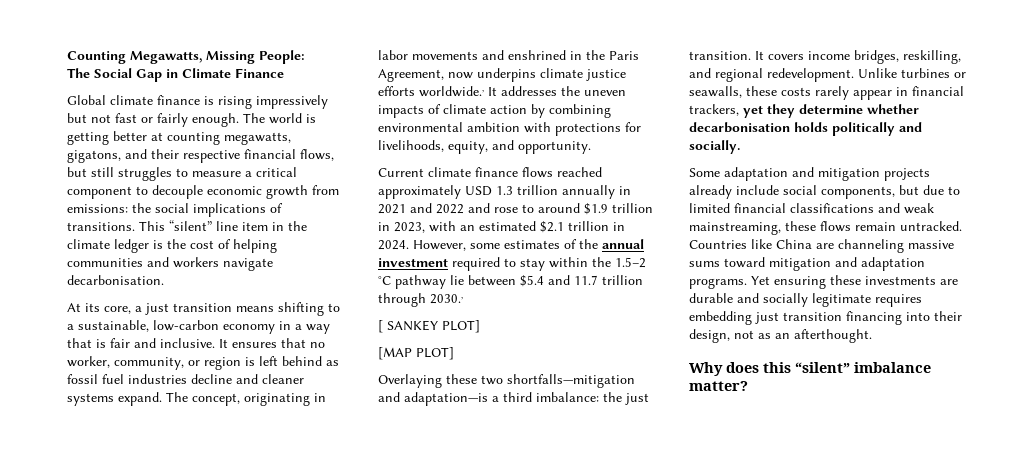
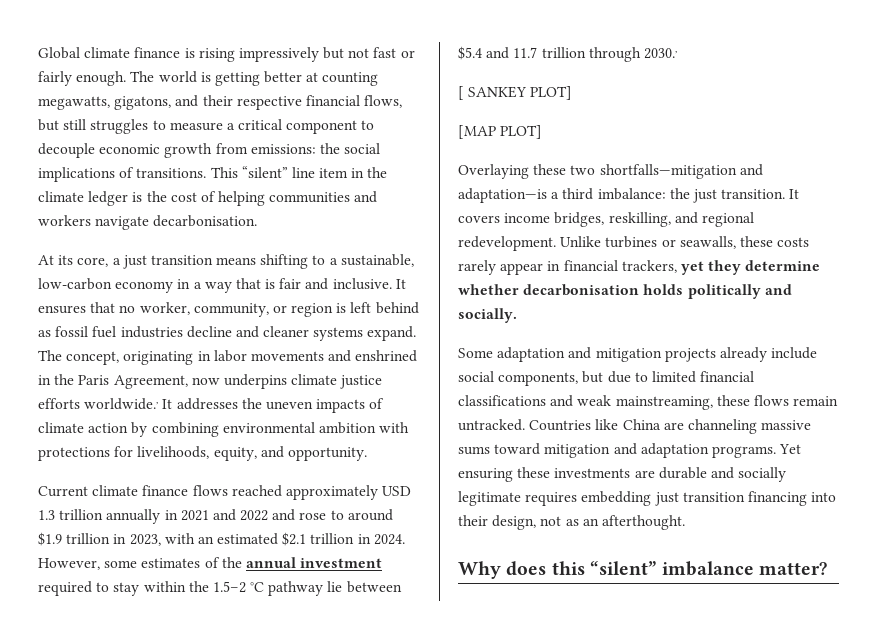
- Counting Megawatts, Missing People:
- The Social Gap in Climate Finance

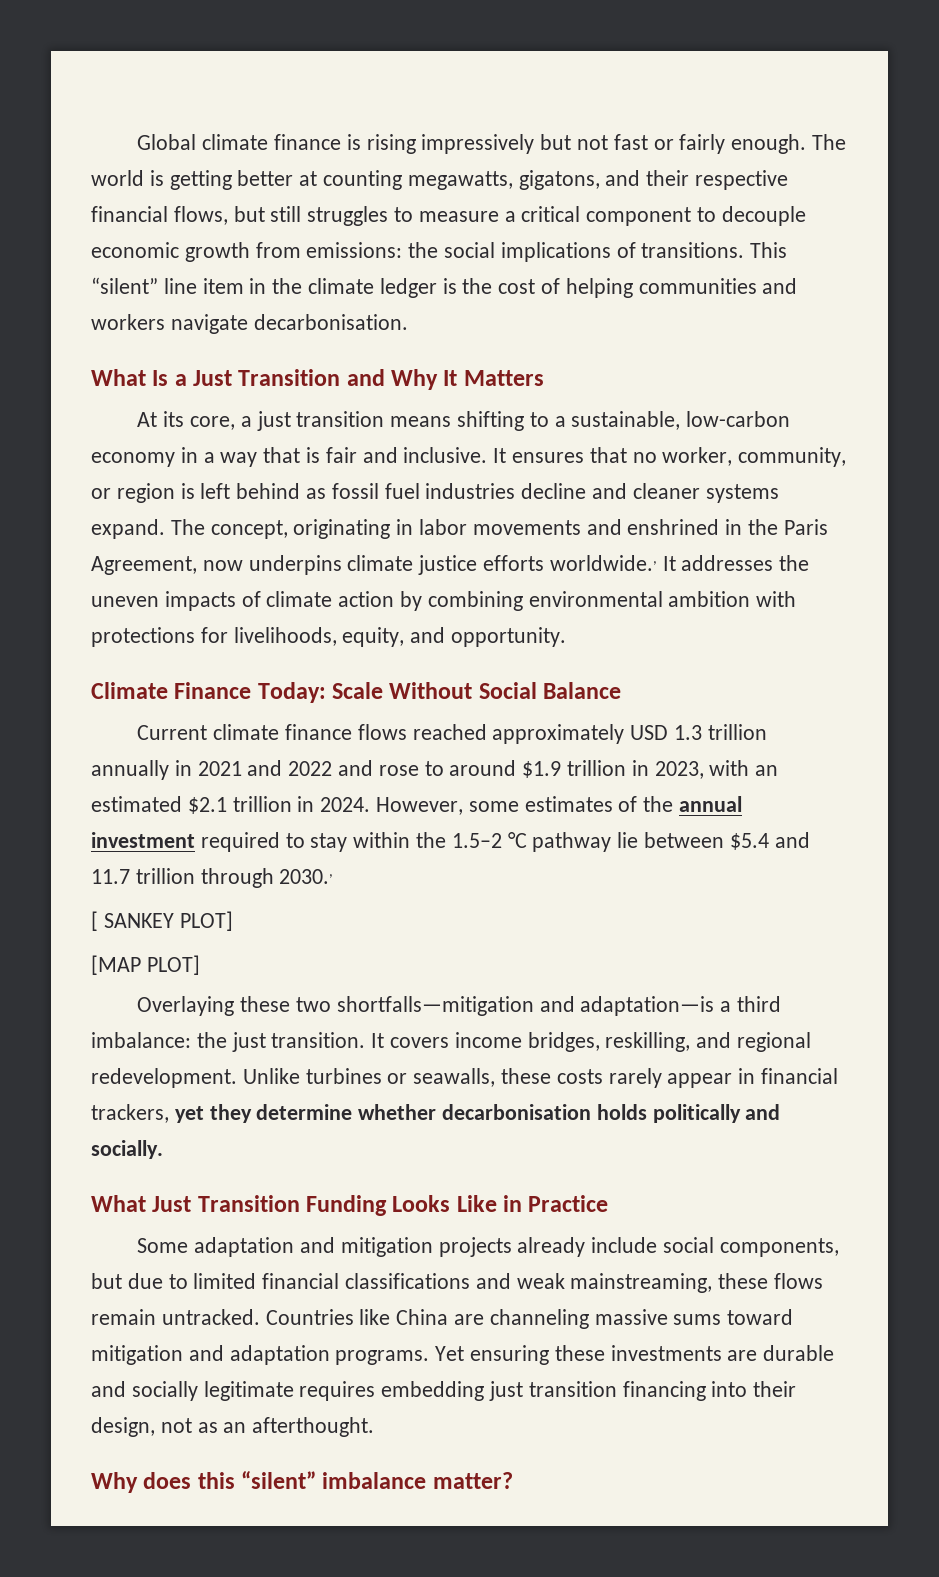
+ What Is a Just Transition and Why It Matters
+ Climate Finance Today: Scale Without Social Balance
+ What Just Transition Funding Looks Like in Practice

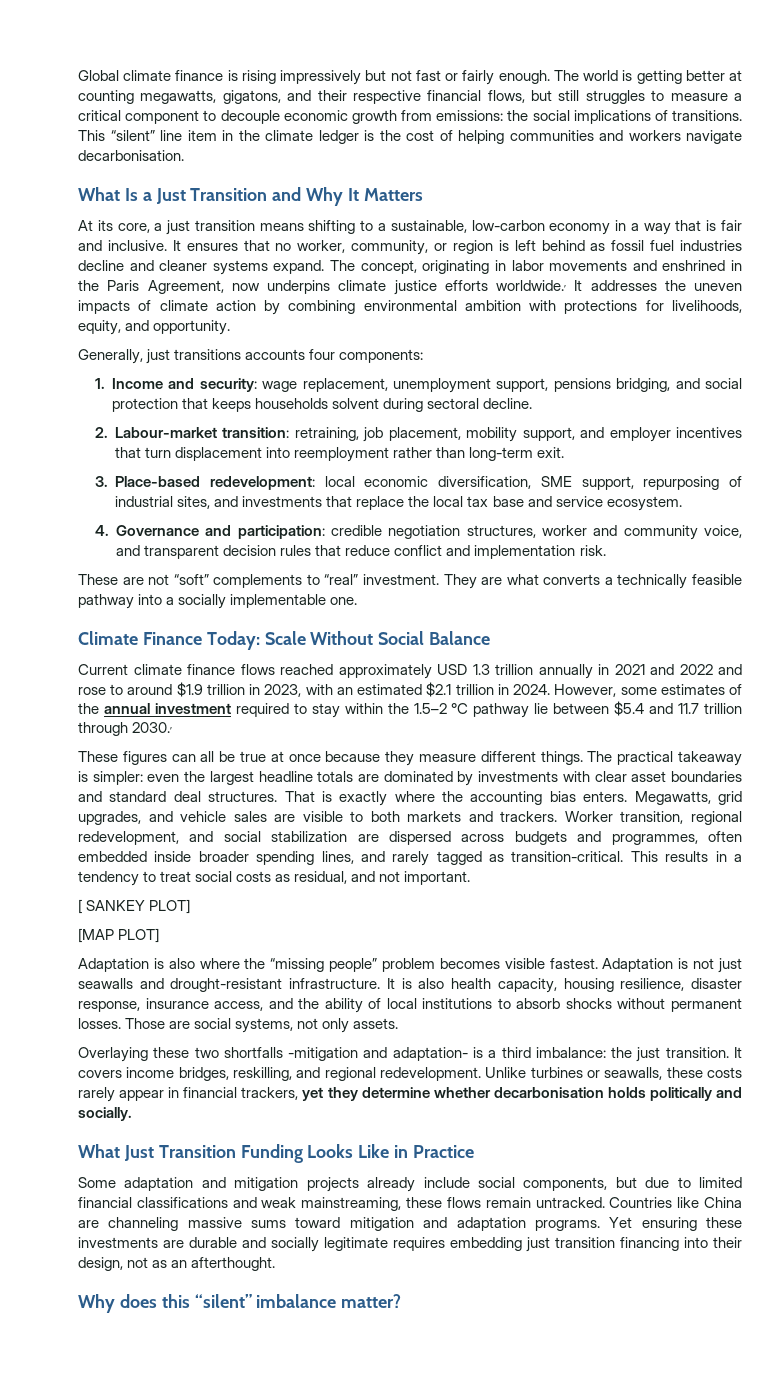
+ Generally, just transitions accounts four components:
+ 1. Income and security: wage replacement, unemployment support, pensions bridging, and social protection that keeps households solvent during sectoral decline.
+ 2. Labour-market transition: retraining, job placement, mobility support, and employer incentives that turn displacement into reemployment rather than long-term exit.
+ 3. Place-based redevelopment: local economic diversification, SME support, repurposing of industrial sites, and investments that replace the local tax base and service ecosystem.
+ 4. Governance and participation: credible negotiation structures, worker and community voice, and transparent decision rules that reduce conflict and implementation risk.
+ These are not “soft” complements to “real” investment. They are what converts a technically feasible pathway into a socially implementable one.
+ These figures can all be true at once because they measure different things. The practical takeaway is simpler: even the largest headline totals are dominated by investments with clear asset boundaries and standard deal structures. That is exactly where the accounting bias enters. Megawatts, grid upgrades, and vehicle sales are visible to both markets and trackers. Worker transition, regional redevelopment, and social stabilization are dispersed across budgets and programmes, often embedded inside broader spending lines, and rarely tagged as transition-critical. This results in a tendency to treat social costs as residual, and not important.
- Overlaying these two shortfalls—mitigation and adaptation—is a third imbalance: the just transition.
+ Adaptation is also where the “missing people” problem becomes visible fastest. Adaptation is not just seawalls and drought-resistant infrastructure. It is also health capacity, housing resilience, disaster response, insurance access, and the ability of local institutions to absorb shocks without permanent losses. Those are social systems, not only assets.
+ Overlaying these two shortfalls -mitigation and adaptation- is a third imbalance: the just transition.

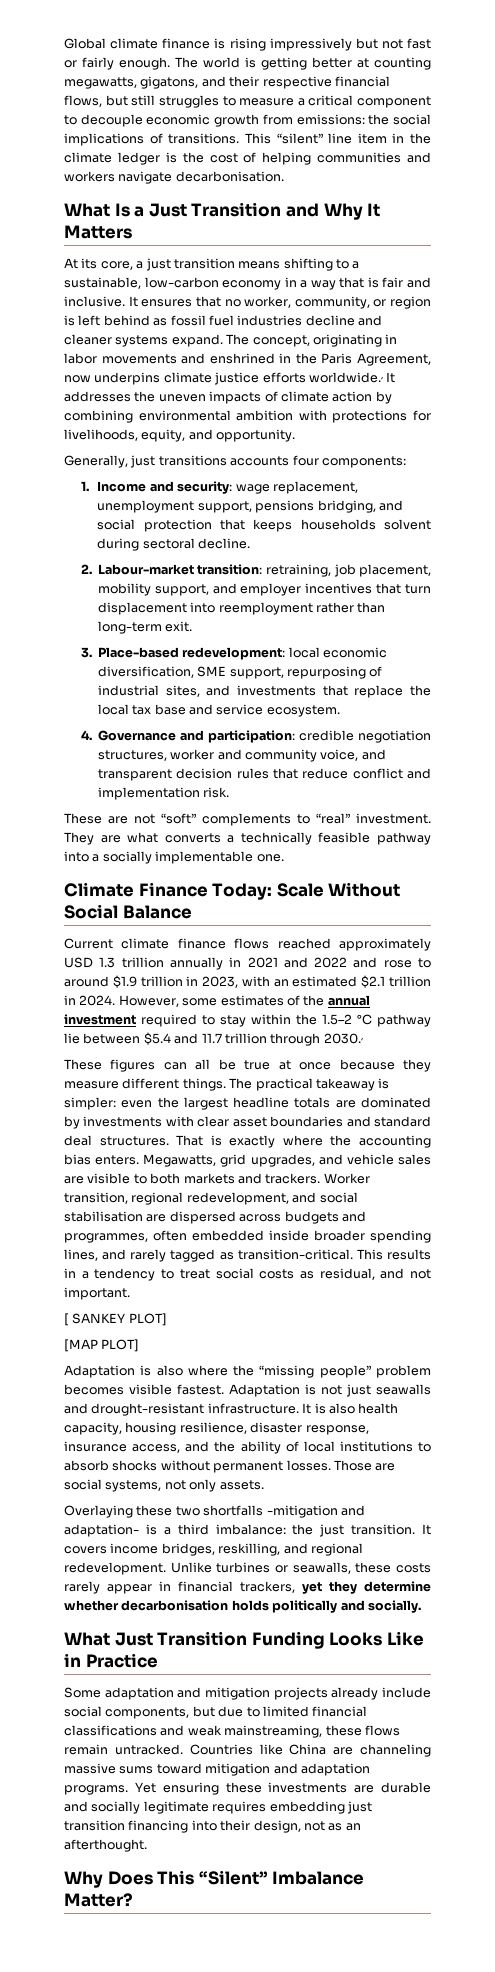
- Worker transition, regional redevelopment, and social stabilization are dispersed across budgets and programmes, often embedded inside broader spending lines, and rarely tagged as transition-critical.
+ Worker transition, regional redevelopment, and social stabilisation are dispersed across budgets and programmes, often embedded inside broader spending lines, and rarely tagged as transition-critical.
- Why does this “silent” imbalance matter?
+ Why Does This “Silent” Imbalance Matter?

